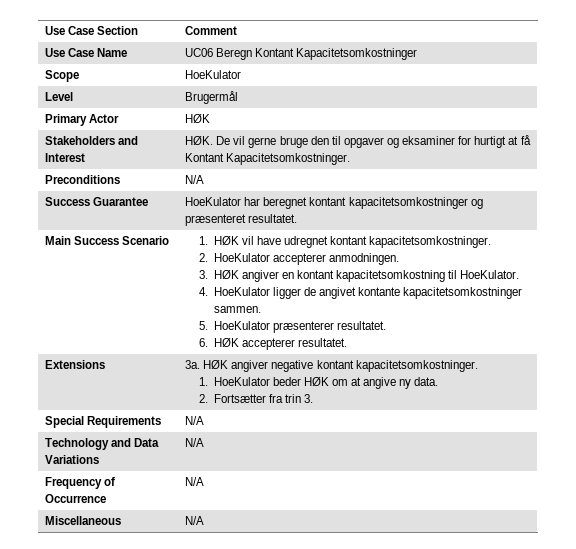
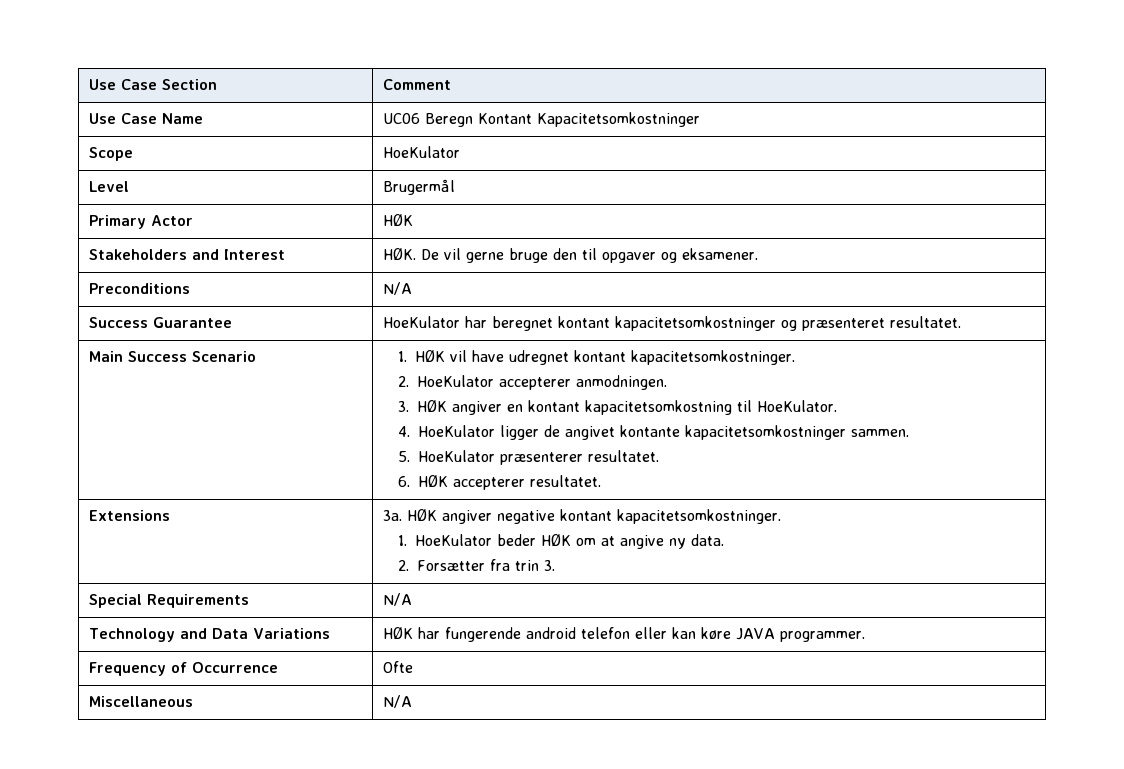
- Stakeholders and Interest | HØK. De vil gerne bruge den til opgaver og eksaminer for hurtigt at få Kontant Kapacitetsomkostninger.
+ Stakeholders and Interest | HØK. De vil gerne bruge den til opgaver og eksamener.
  Extensions | 3a. HØK angiver negative kontant kapacitetsomkostninger.
  1. HoeKulator beder HØK om at angive ny data.
- 2. Fortsætter fra trin 3.
+ 2. Forsætter fra trin 3.
- Technology and Data Variations | N/A
+ Technology and Data Variations | HØK har fungerende android telefon eller kan køre JAVA programmer.
- Frequency of Occurrence | N/A
+ Frequency of Occurrence | Ofte

